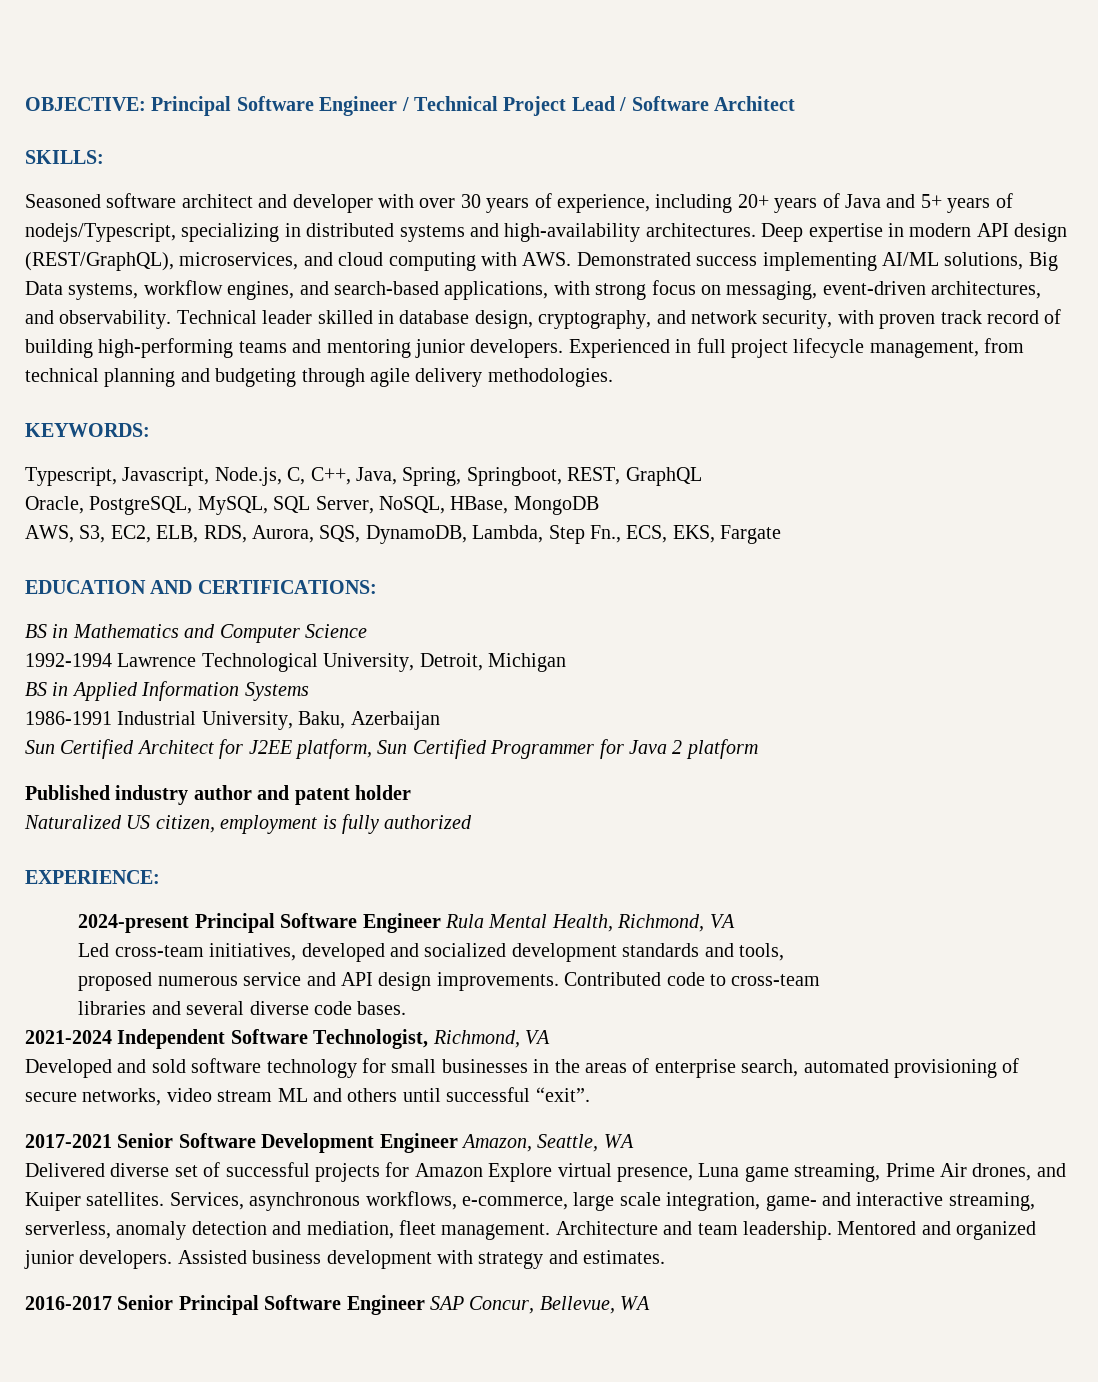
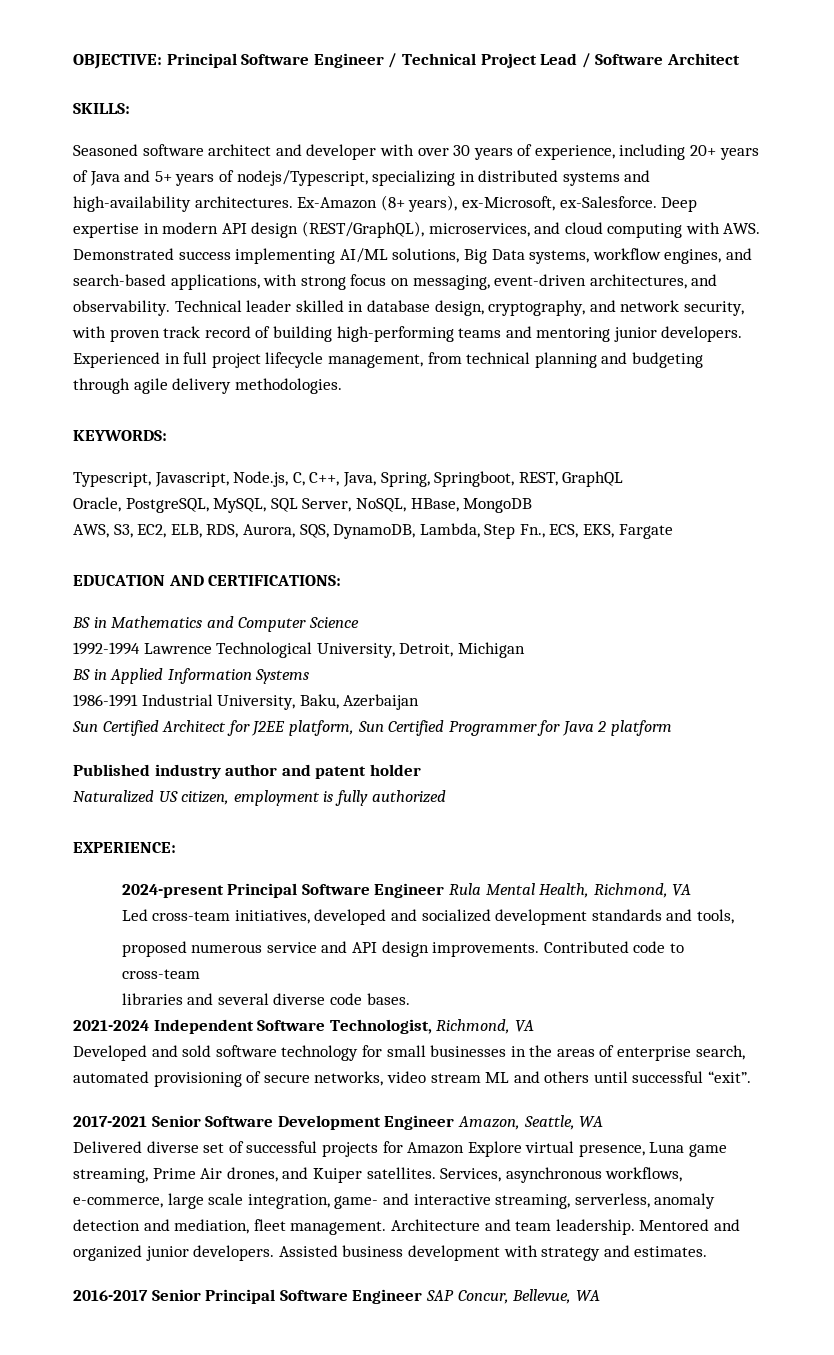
+ Ex-Amazon (8+ years), ex-Microsoft, ex-Salesforce.

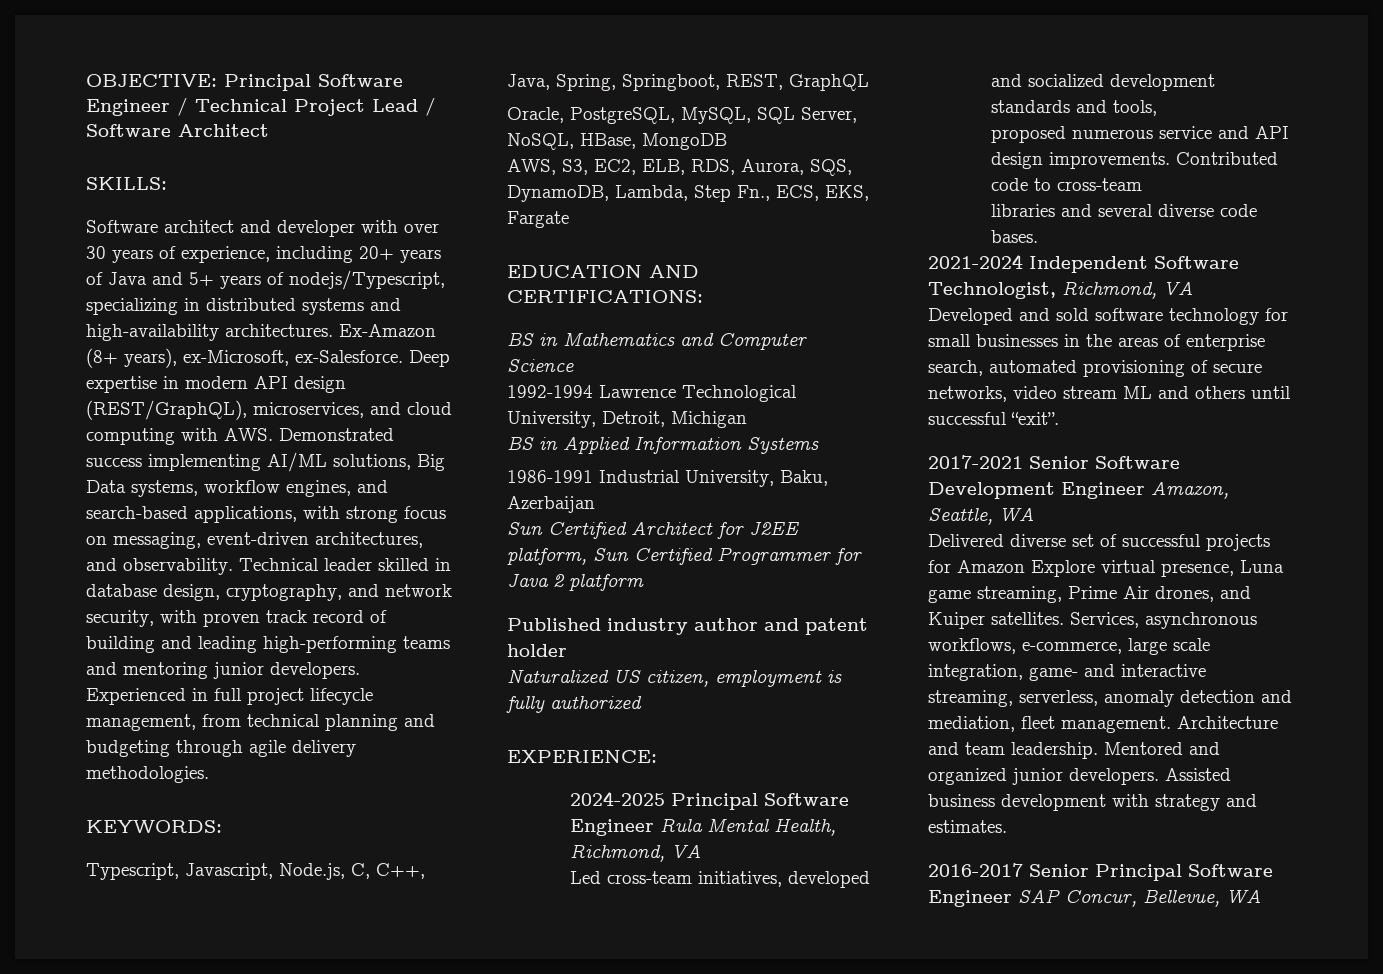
- Seasoned software architect and developer with over 30 years of experience, including 20+ years of Java and 5+ years of nodejs/Typescript, specializing in distributed systems and high-availability architectures.
+ Software architect and developer with over 30 years of experience, including 20+ years of Java and 5+ years of nodejs/Typescript, specializing in distributed systems and high-availability architectures.
- Technical leader skilled in database design, cryptography, and network security, with proven track record of building high-performing teams and mentoring junior developers.
+ Technical leader skilled in database design, cryptography, and network security, with proven track record of building and leading high-performing teams and mentoring junior developers.
- 2024-present Principal Software Engineer Rula Mental Health, Richmond, VA
+ 2024-2025 Principal Software Engineer Rula Mental Health, Richmond, VA

